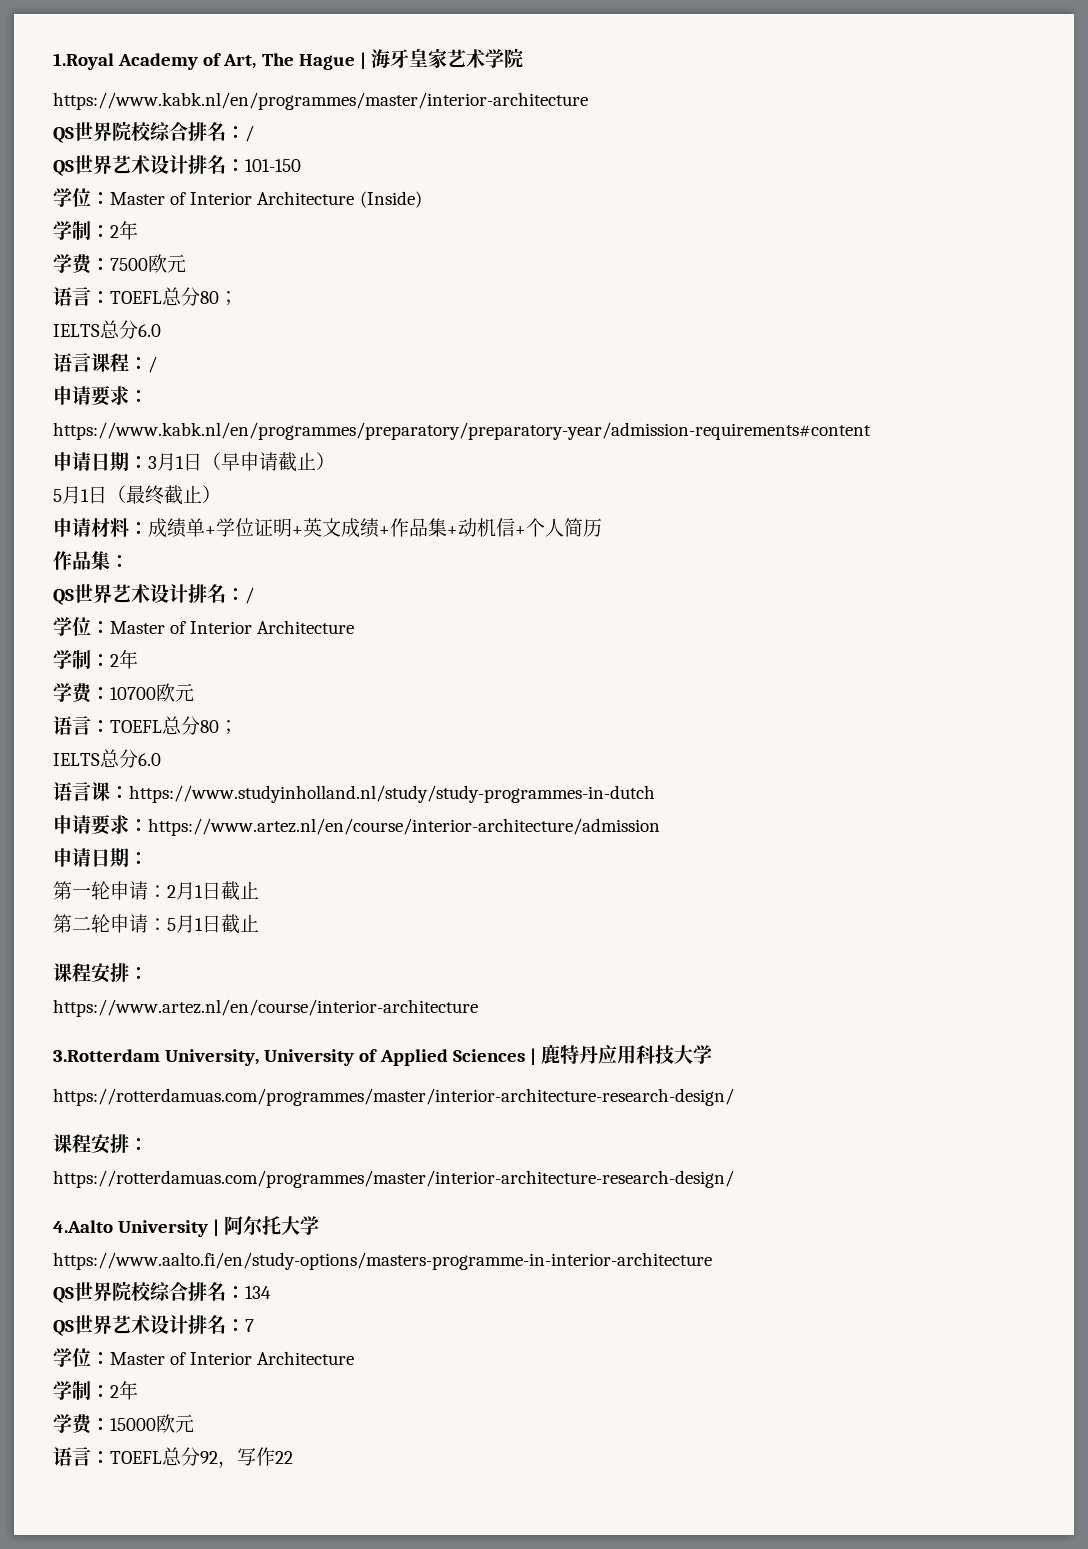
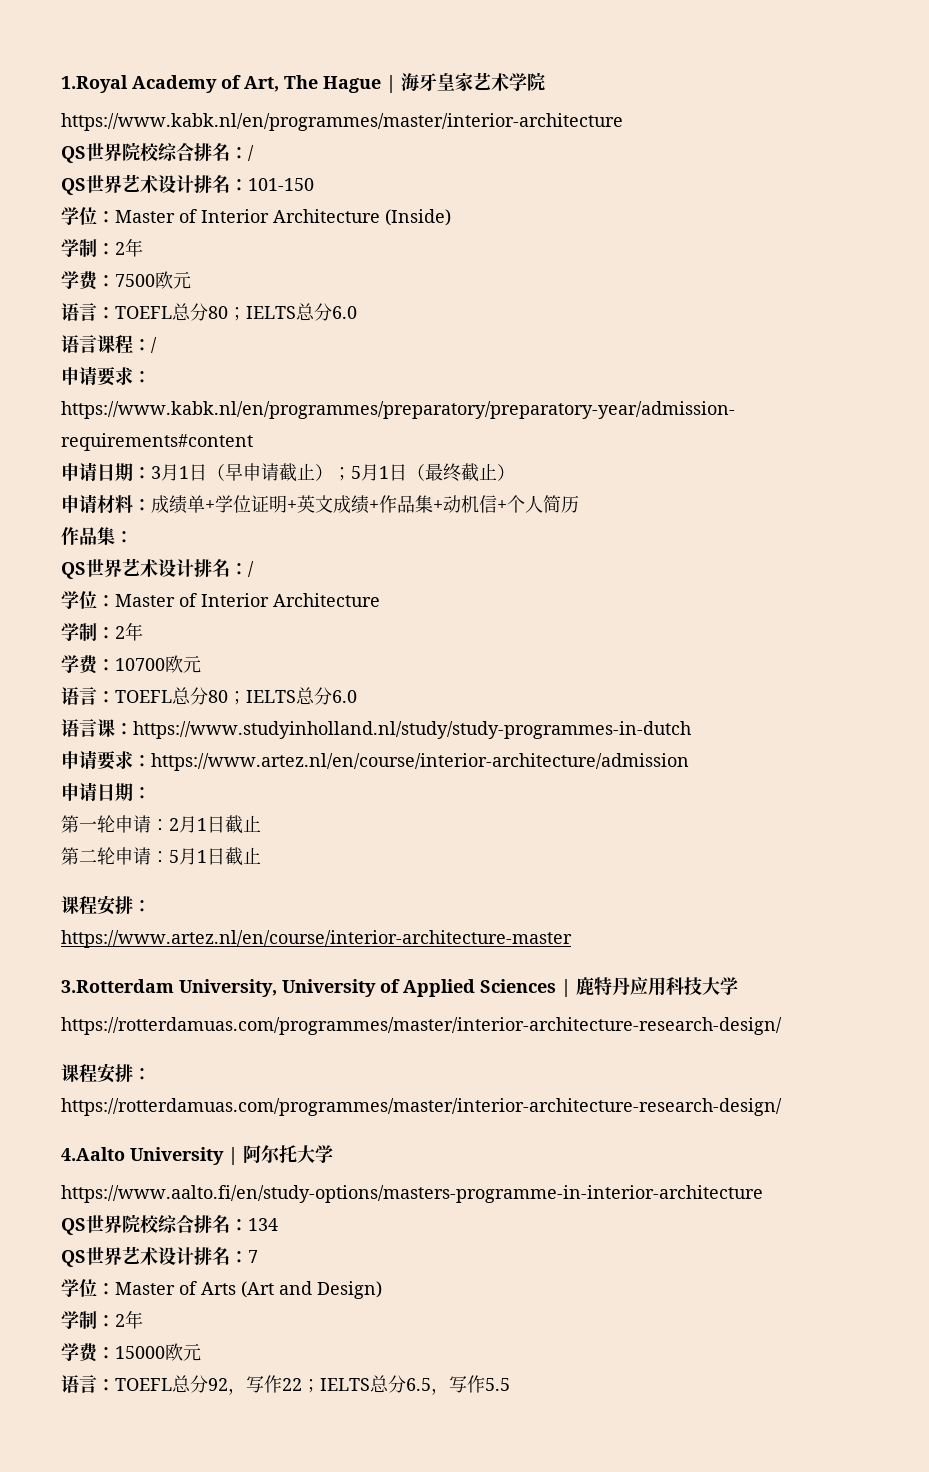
  学费：7500欧元
- 语言：TOEFL总分80；
- IELTS总分6.0
+ 语言：TOEFL总分80；IELTS总分6.0
- 申请日期：3月1日（早申请截止）
- 5月1日（最终截止）
+ 申请日期：3月1日（早申请截止）；5月1日（最终截止）
  学费：10700欧元
- 语言：TOEFL总分80；
- IELTS总分6.0
+ 语言：TOEFL总分80；IELTS总分6.0
- https://www.artez.nl/en/course/interior-architecture
+ https://www.artez.nl/en/course/interior-architecture-master
  QS世界艺术设计排名：7
- 学位：Master of Interior Architecture
+ 学位：Master of Arts (Art and Design)
- 语言：TOEFL总分92，写作22
+ 语言：TOEFL总分92，写作22；IELTS总分6.5，写作5.5

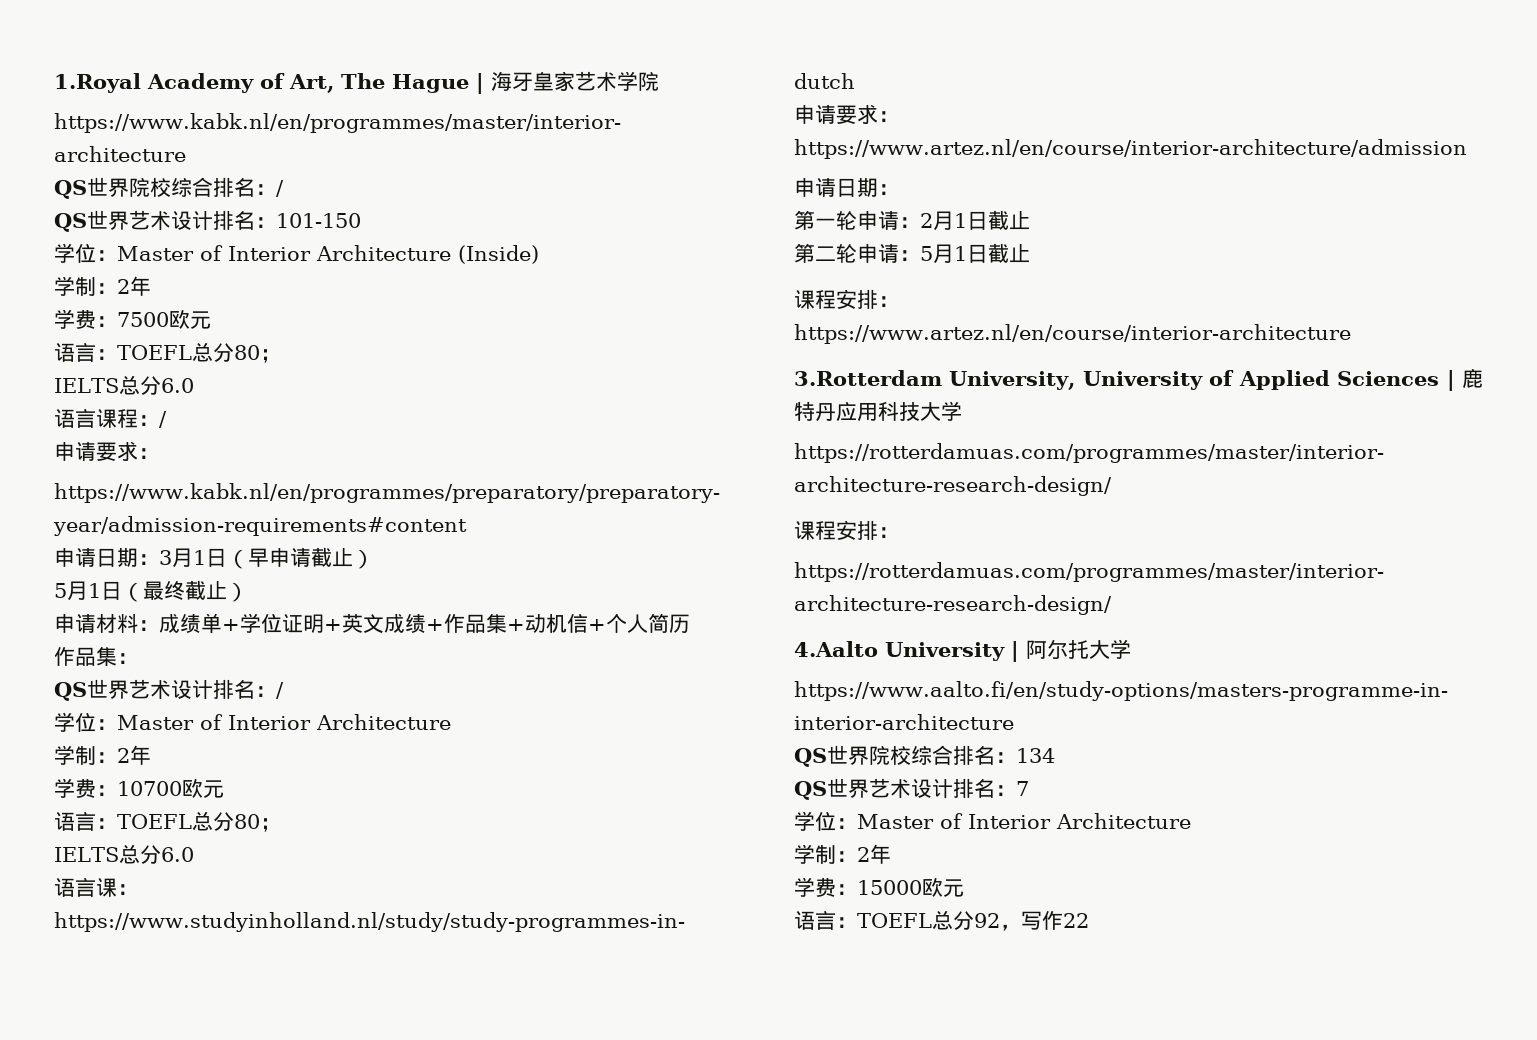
  学费：7500欧元
- 语言：TOEFL总分80；IELTS总分6.0
+ 语言：TOEFL总分80；
+ IELTS总分6.0
- 申请日期：3月1日（早申请截止）；5月1日（最终截止）
+ 申请日期：3月1日（早申请截止）
+ 5月1日（最终截止）
  学费：10700欧元
- 语言：TOEFL总分80；IELTS总分6.0
+ 语言：TOEFL总分80；
+ IELTS总分6.0
- https://www.artez.nl/en/course/interior-architecture-master
+ https://www.artez.nl/en/course/interior-architecture
  QS世界艺术设计排名：7
- 学位：Master of Arts (Art and Design)
+ 学位：Master of Interior Architecture
- 语言：TOEFL总分92，写作22；IELTS总分6.5，写作5.5
+ 语言：TOEFL总分92，写作22

